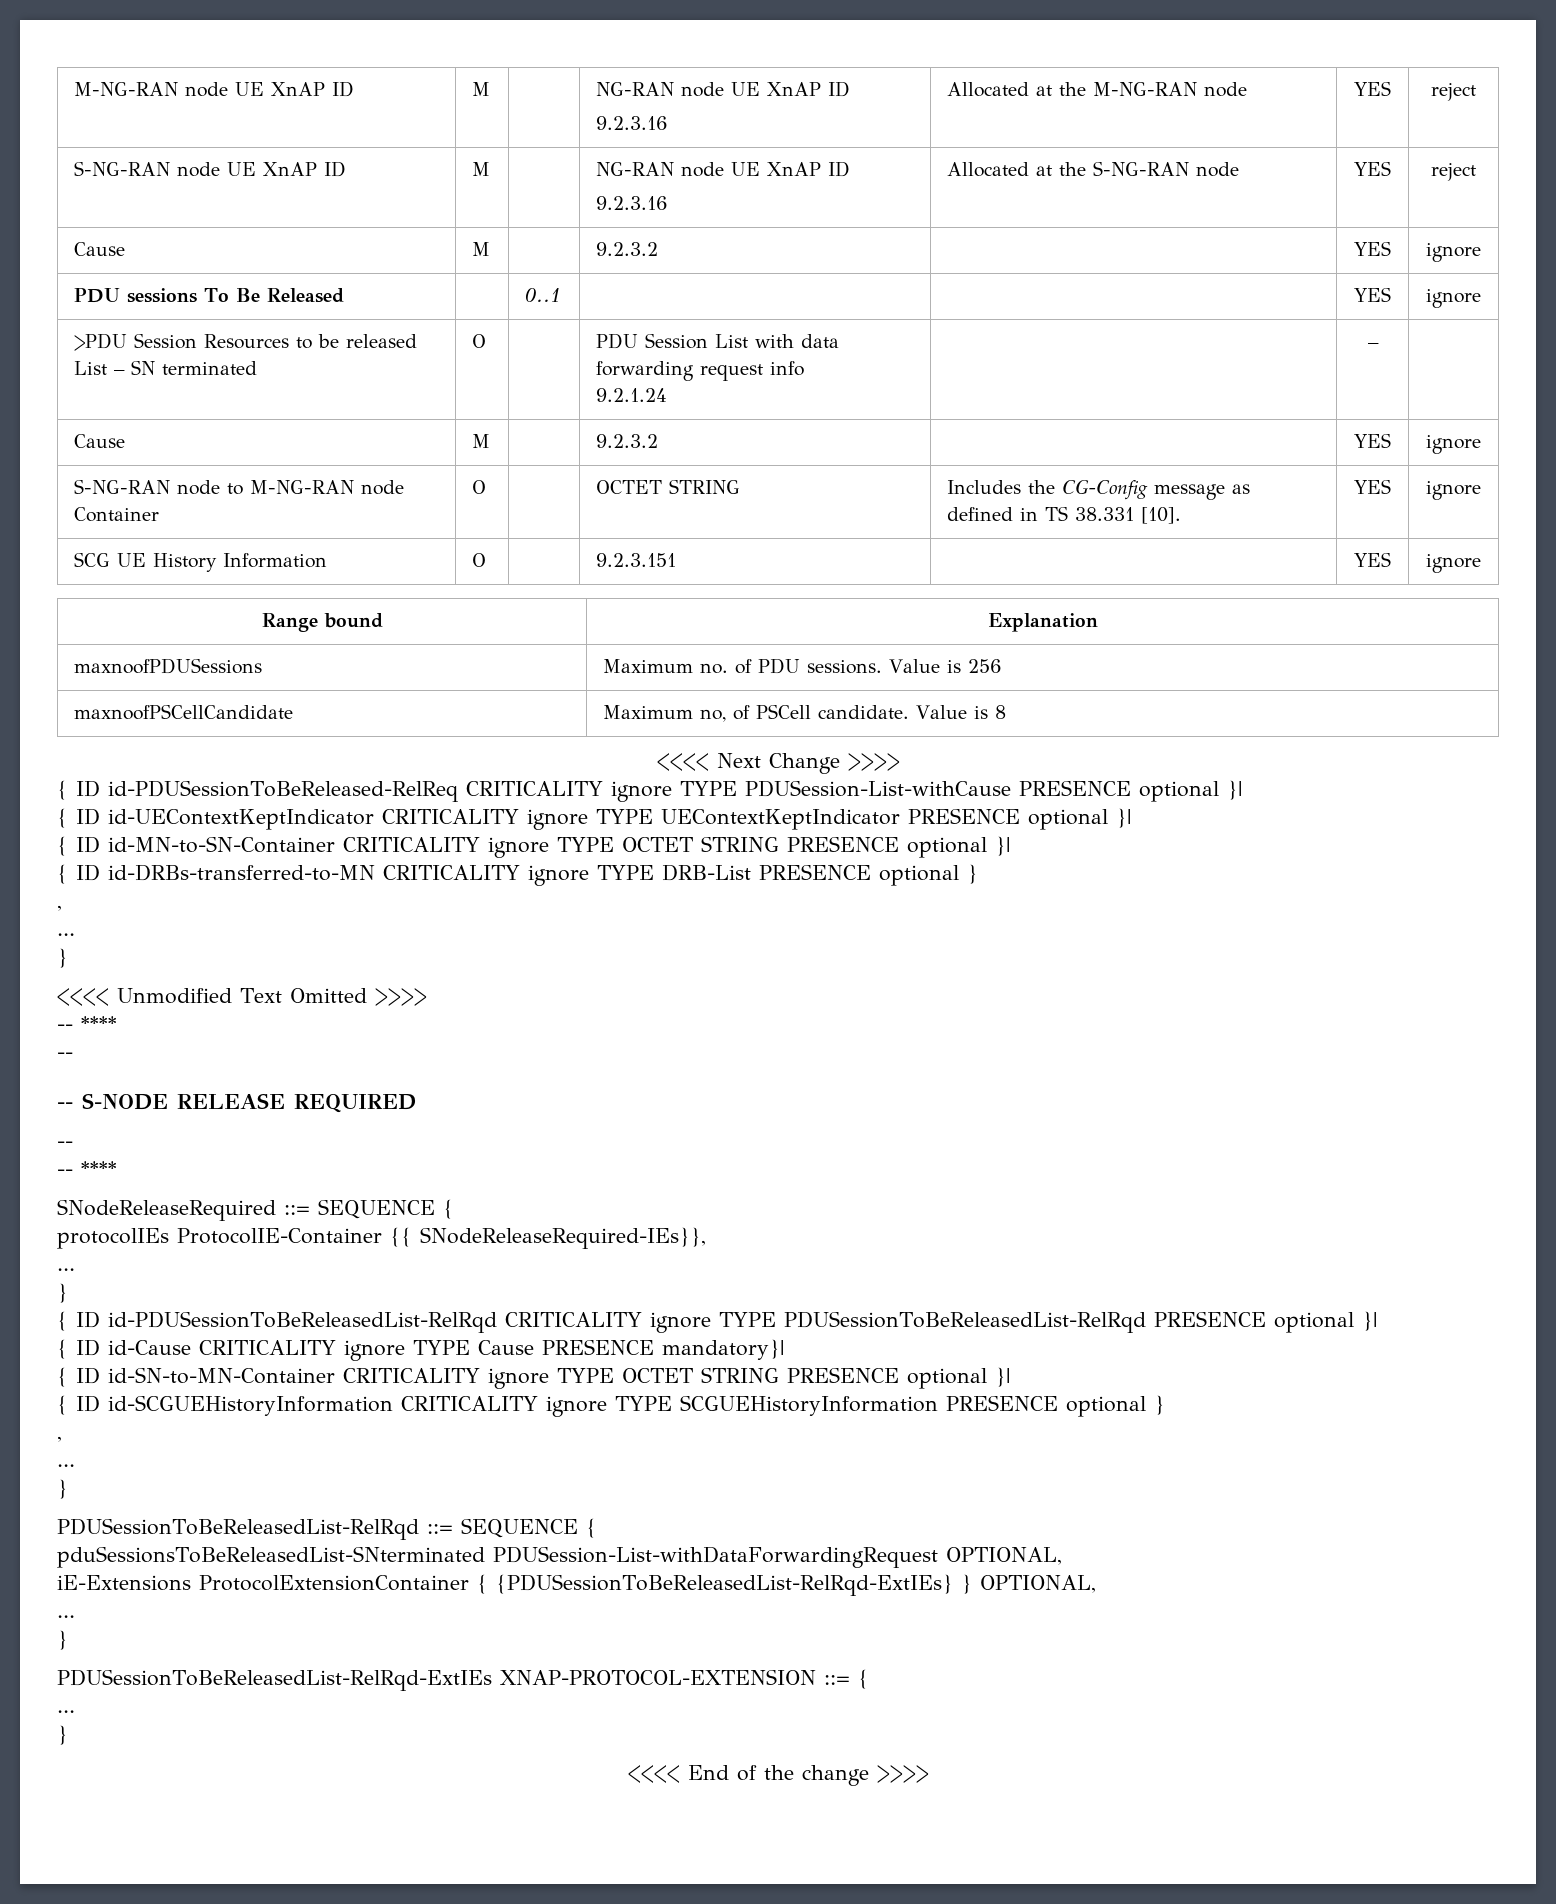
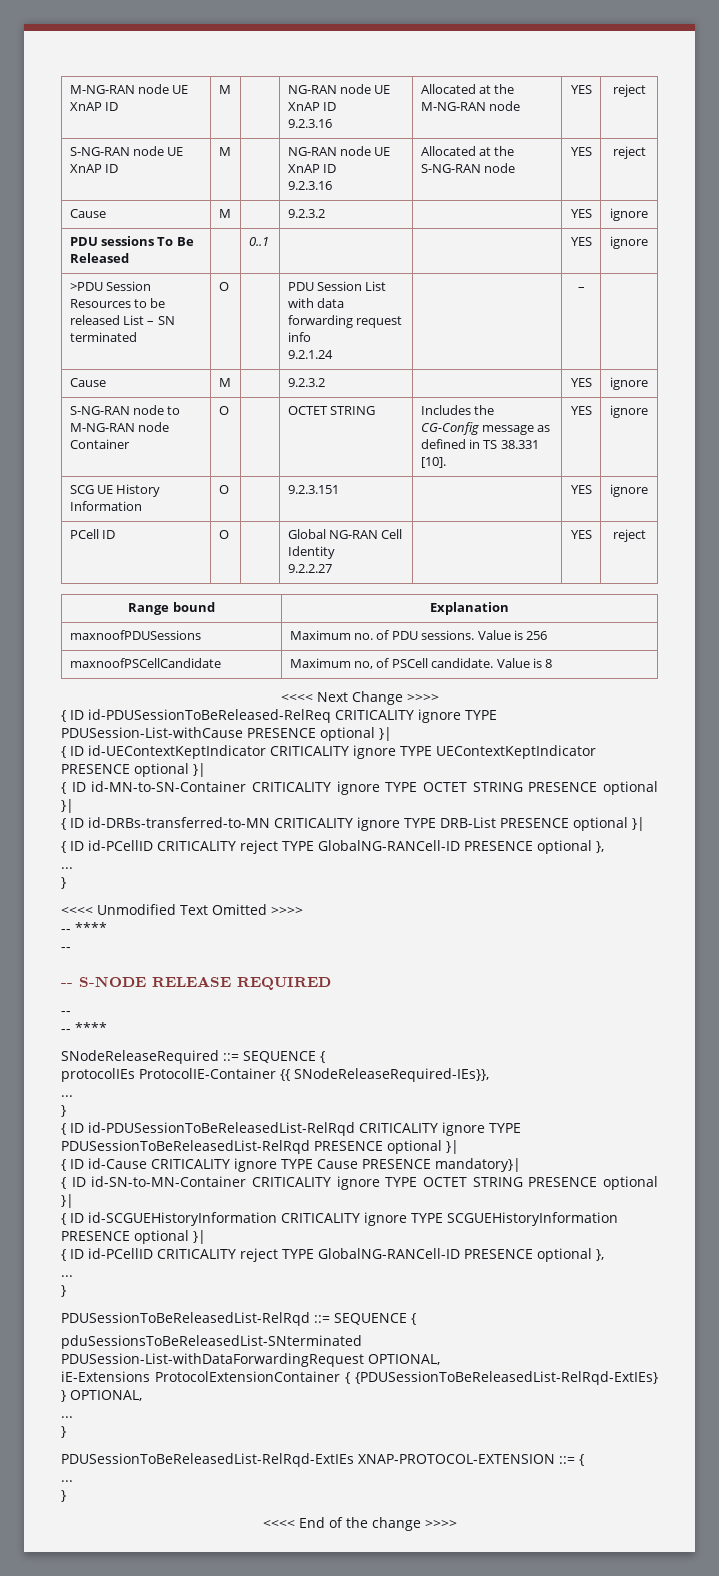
+ PCell ID | O | | Global NG-RAN Cell Identity
+ 9.2.2.27 | | YES | reject
- { ID id-DRBs-transferred-to-MN CRITICALITY ignore TYPE DRB-List PRESENCE optional }
- ,
+ { ID id-DRBs-transferred-to-MN CRITICALITY ignore TYPE DRB-List PRESENCE optional }|
+ { ID id-PCellID CRITICALITY reject TYPE GlobalNG-RANCell-ID PRESENCE optional },
- { ID id-SCGUEHistoryInformation CRITICALITY ignore TYPE SCGUEHistoryInformation PRESENCE optional }
- ,
+ { ID id-SCGUEHistoryInformation CRITICALITY ignore TYPE SCGUEHistoryInformation PRESENCE optional }|
+ { ID id-PCellID CRITICALITY reject TYPE GlobalNG-RANCell-ID PRESENCE optional },

